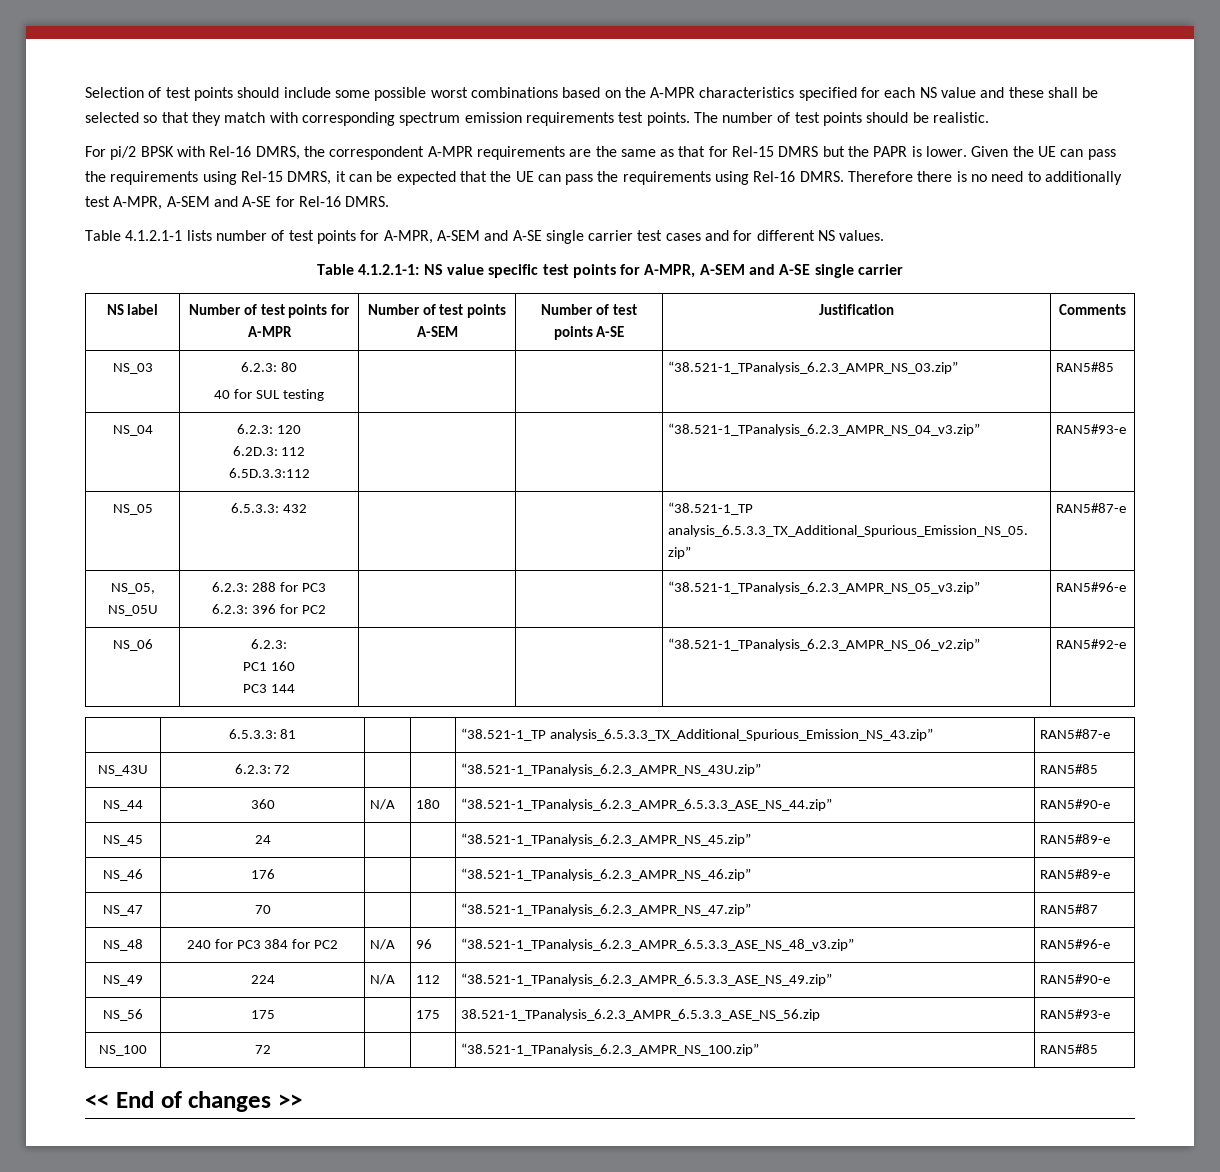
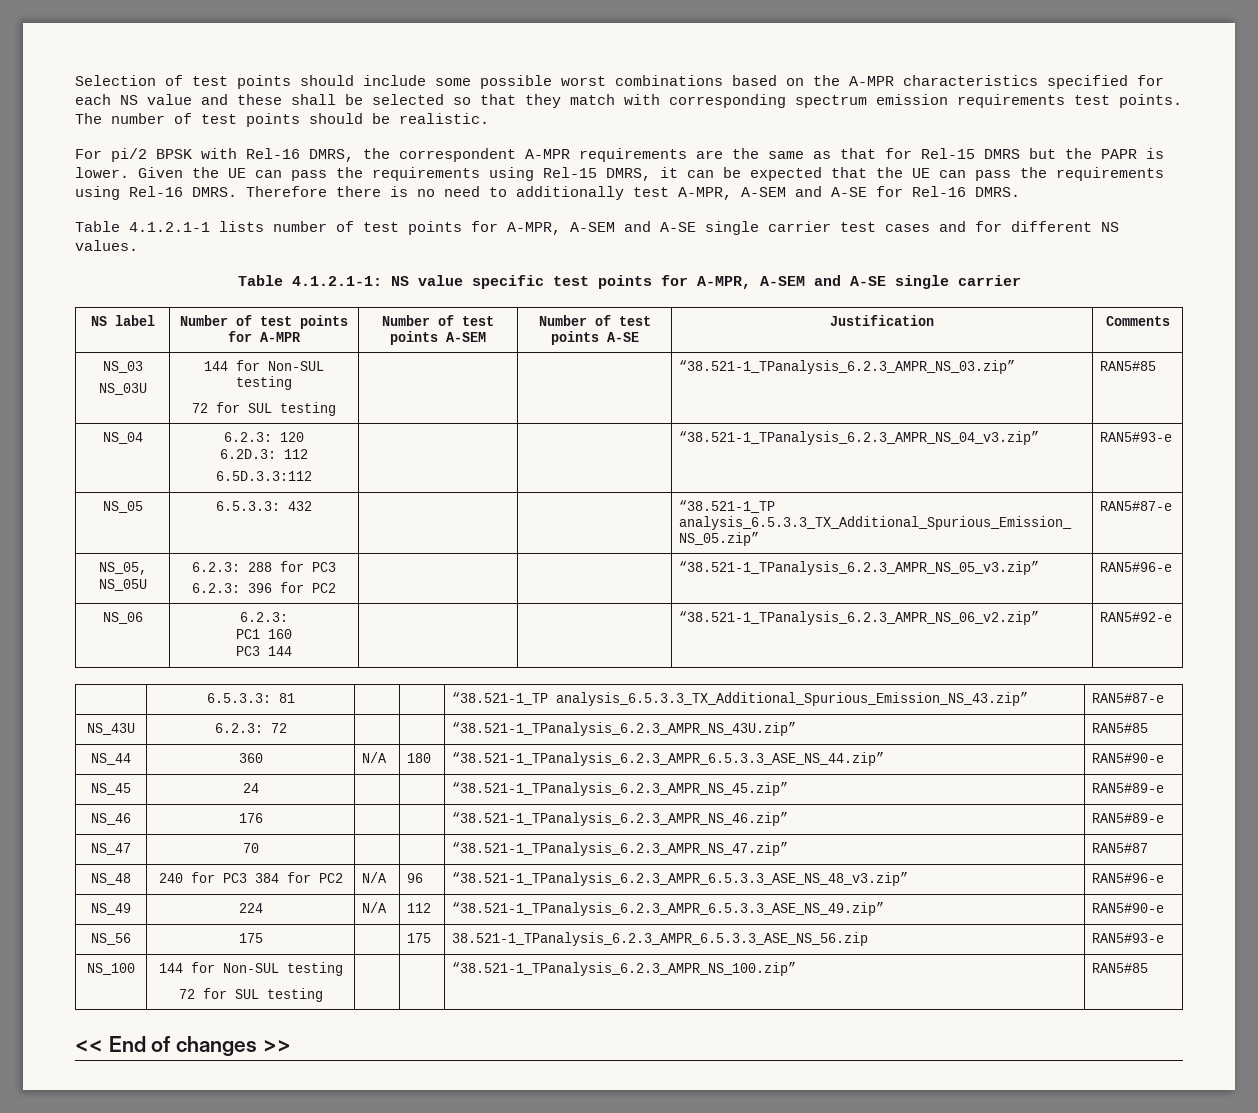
- NS_03 | 6.2.3: 80
- 40 for SUL testing | | | “38.521-1_TPanalysis_6.2.3_AMPR_NS_03.zip” | RAN5#85
+ NS_03
+ NS_03U | 144 for Non-SUL testing
+ 72 for SUL testing | | | “38.521-1_TPanalysis_6.2.3_AMPR_NS_03.zip” | RAN5#85
- NS_100 | 72 | | | “38.521-1_TPanalysis_6.2.3_AMPR_NS_100.zip” | RAN5#85
+ NS_100 | 144 for Non-SUL testing
+ 72 for SUL testing | | | “38.521-1_TPanalysis_6.2.3_AMPR_NS_100.zip” | RAN5#85

